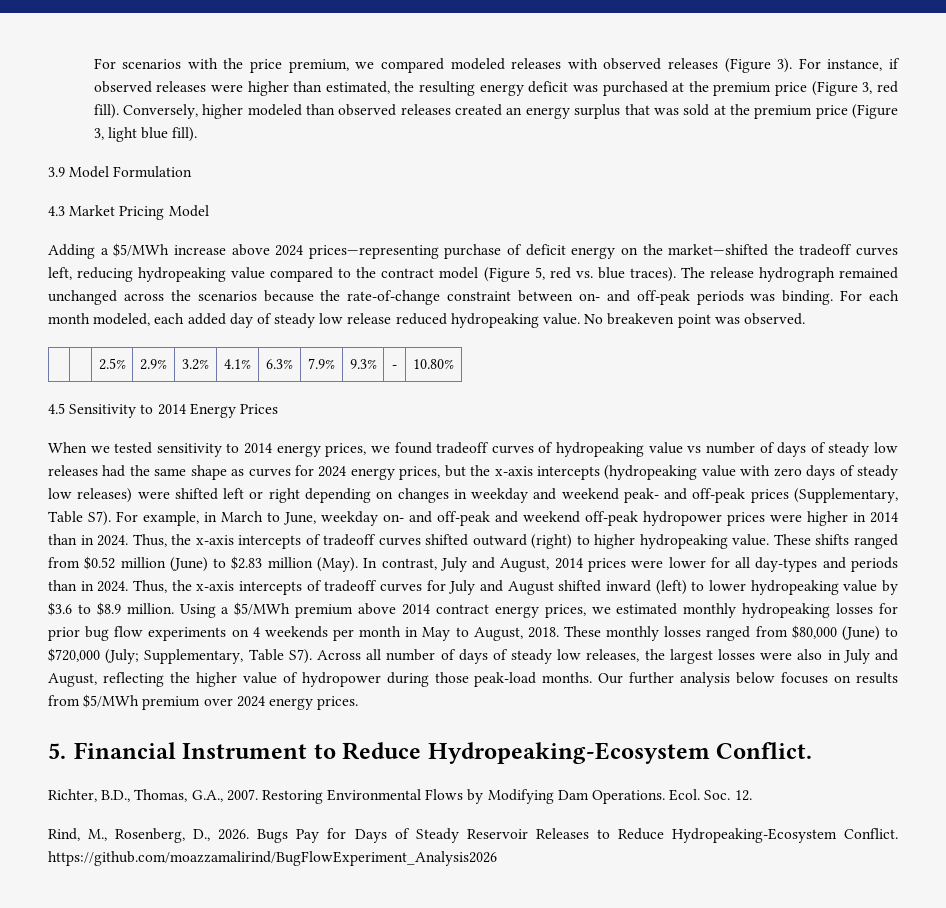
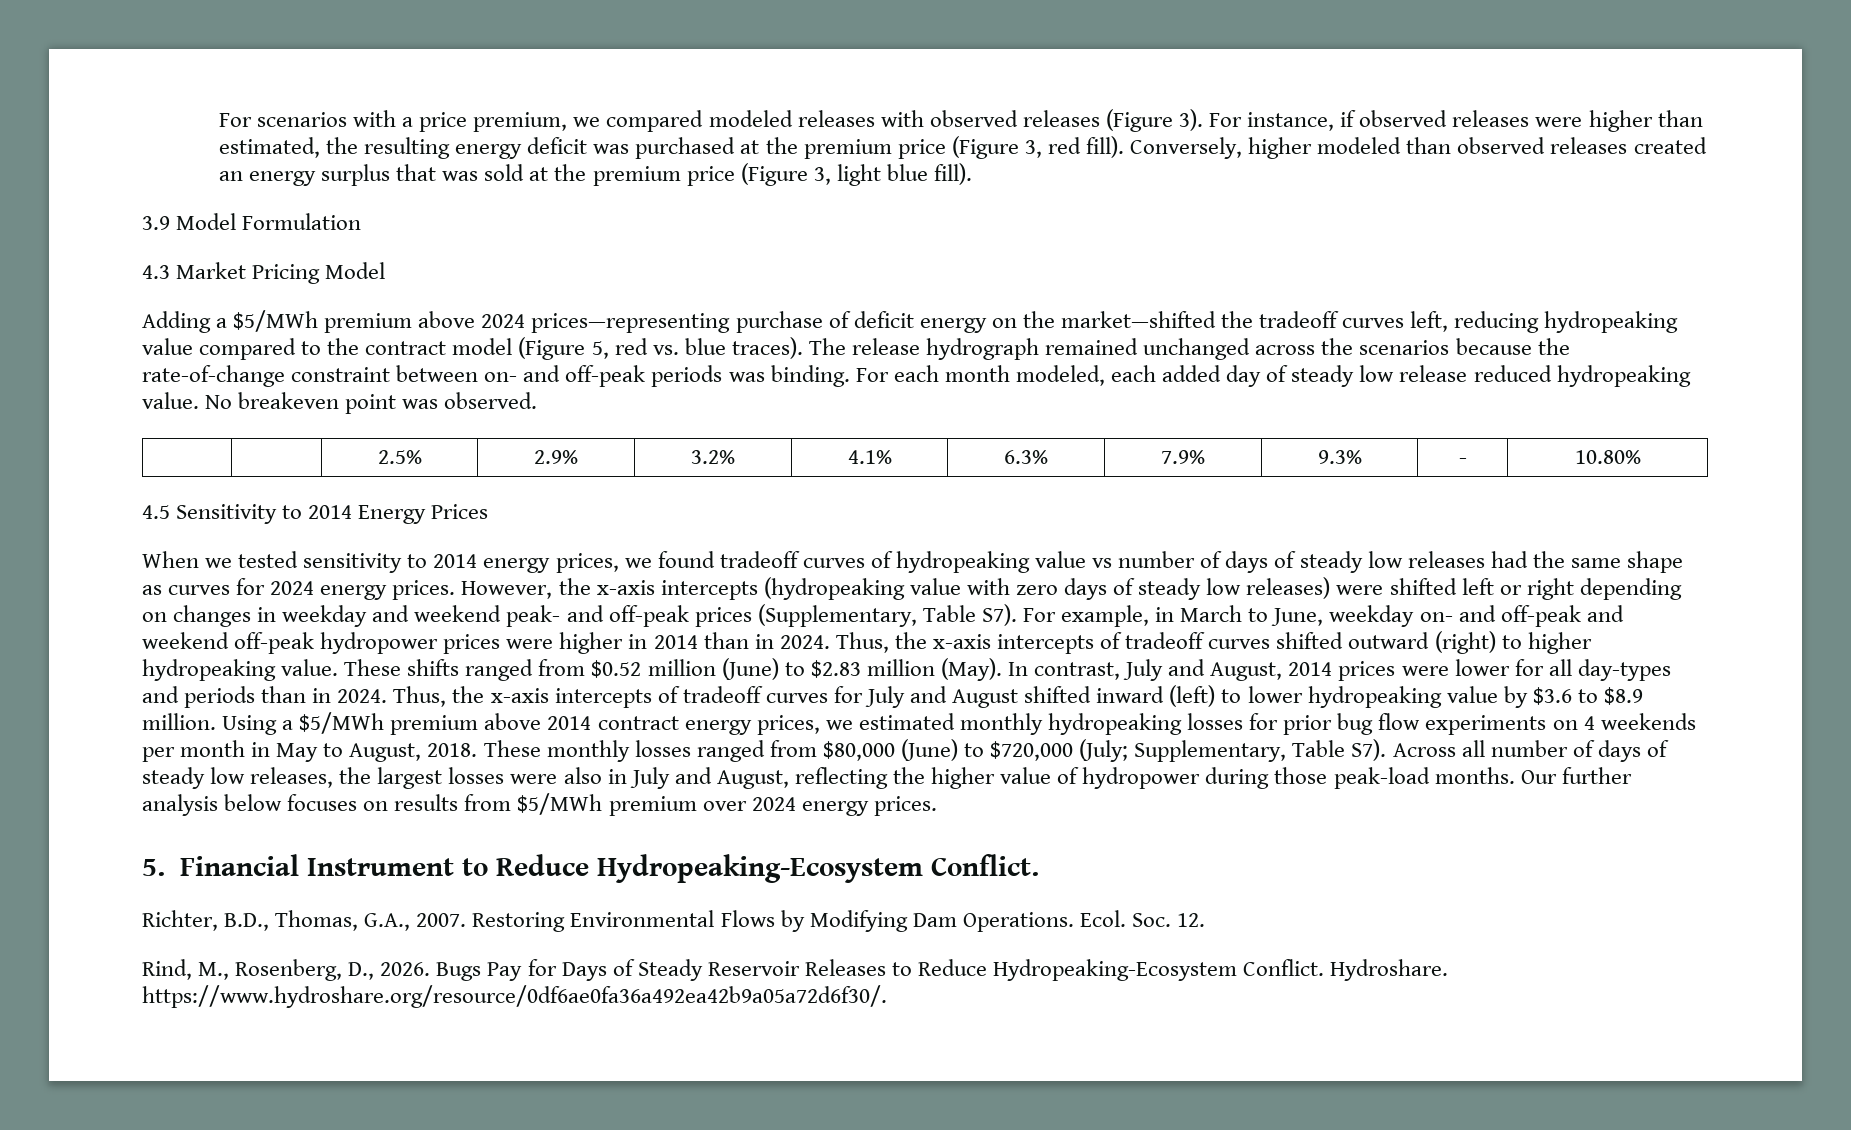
- For scenarios with the price premium, we compared modeled releases with observed releases (Figure 3).
+ For scenarios with a price premium, we compared modeled releases with observed releases (Figure 3).
- Adding a $5/MWh increase above 2024 prices—representing purchase of deficit energy on the market—shifted the tradeoff curves left, reducing hydropeaking value compared to the contract model (Figure 5, red vs. blue traces).
+ Adding a $5/MWh premium above 2024 prices—representing purchase of deficit energy on the market—shifted the tradeoff curves left, reducing hydropeaking value compared to the contract model (Figure 5, red vs. blue traces).
- When we tested sensitivity to 2014 energy prices, we found tradeoff curves of hydropeaking value vs number of days of steady low releases had the same shape as curves for 2024 energy prices, but the x-axis intercepts (hydropeaking value with zero days of steady low releases) were shifted left or right depending on changes in weekday and weekend peak- and off-peak prices (Supplementary, Table S7). For example, in March to June, weekday on- and off-peak and weekend off-peak hydropower prices were higher in 2014 than in 2024.
+ When we tested sensitivity to 2014 energy prices, we found tradeoff curves of hydropeaking value vs number of days of steady low releases had the same shape as curves for 2024 energy prices. However, the x-axis intercepts (hydropeaking value with zero days of steady low releases) were shifted left or right depending on changes in weekday and weekend peak- and off-peak prices (Supplementary, Table S7). For example, in March to June, weekday on- and off-peak and weekend off-peak hydropower prices were higher in 2014 than in 2024.
- Bugs Pay for Days of Steady Reservoir Releases to Reduce Hydropeaking-Ecosystem Conflict. https://github.com/moazzamalirind/BugFlowExperiment_Analysis2026
+ Bugs Pay for Days of Steady Reservoir Releases to Reduce Hydropeaking-Ecosystem Conflict. Hydroshare. https://www.hydroshare.org/resource/0df6ae0fa36a492ea42b9a05a72d6f30/.

